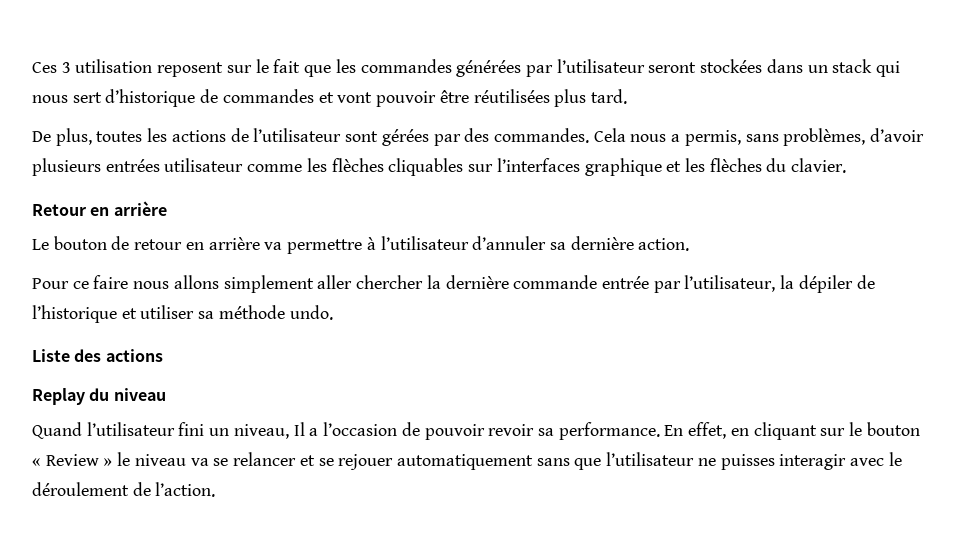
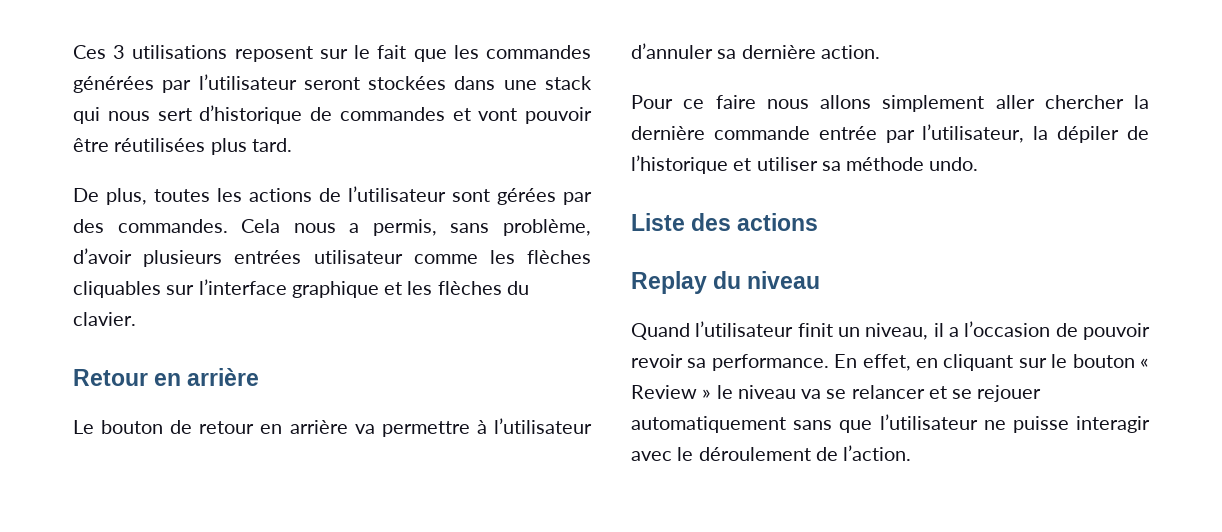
- Ces 3 utilisation reposent sur le fait que les commandes générées par l’utilisateur seront stockées dans un stack qui nous sert d’historique de commandes et vont pouvoir être réutilisées plus tard.
+ Ces 3 utilisations reposent sur le fait que les commandes générées par l’utilisateur seront stockées dans une stack qui nous sert d’historique de commandes et vont pouvoir être réutilisées plus tard.
- Cela nous a permis, sans problèmes, d’avoir plusieurs entrées utilisateur comme les flèches cliquables sur l’interfaces graphique et les flèches du clavier.
+ Cela nous a permis, sans problème, d’avoir plusieurs entrées utilisateur comme les flèches cliquables sur l’interface graphique et les flèches du clavier.
- Quand l’utilisateur fini un niveau, Il a l’occasion de pouvoir revoir sa performance.
+ Quand l’utilisateur finit un niveau, il a l’occasion de pouvoir revoir sa performance.
- En effet, en cliquant sur le bouton « Review » le niveau va se relancer et se rejouer automatiquement sans que l’utilisateur ne puisses interagir avec le déroulement de l’action.
+ En effet, en cliquant sur le bouton « Review » le niveau va se relancer et se rejouer automatiquement sans que l’utilisateur ne puisse interagir avec le déroulement de l’action.

